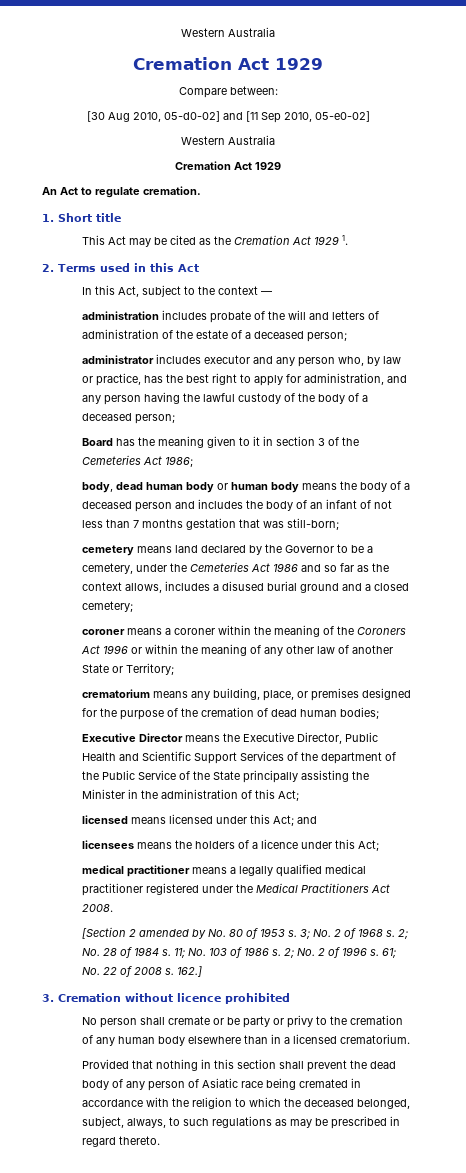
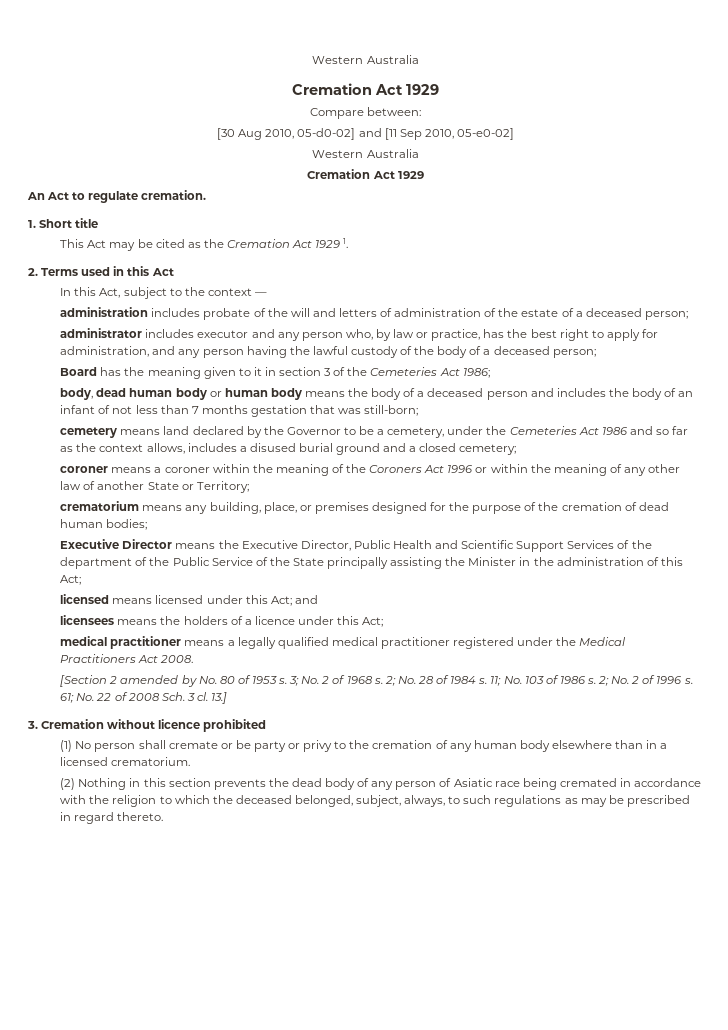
- 61; No. 22 of 2008 s. 162.]
+ 61; No. 22 of 2008 Sch. 3 cl. 13.]
- No person shall cremate or be party or privy to the cremation of any human body elsewhere than in a licensed crematorium.
+ (1) No person shall cremate or be party or privy to the cremation of any human body elsewhere than in a licensed crematorium.
- Provided that nothing in this section shall prevent the dead body of any person of Asiatic race being cremated in accordance with the religion to which the deceased belonged, subject, always, to such regulations as may be prescribed in regard thereto.
+ (2) Nothing in this section prevents the dead body of any person of Asiatic race being cremated in accordance with the religion to which the deceased belonged, subject, always, to such regulations as may be prescribed in regard thereto.

